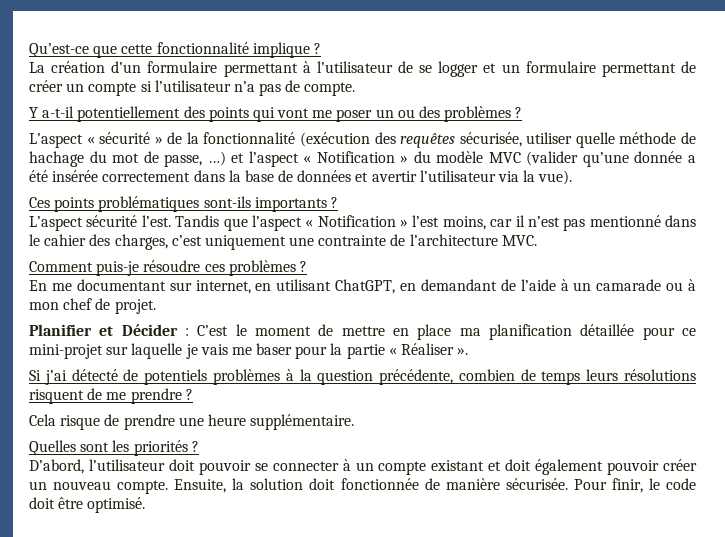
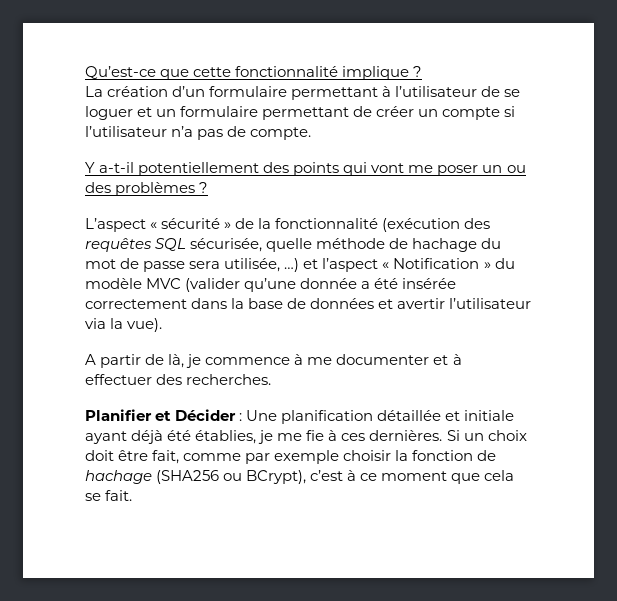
- La création d’un formulaire permettant à l’utilisateur de se logger et un formulaire permettant de créer un compte si l’utilisateur n’a pas de compte.
+ La création d’un formulaire permettant à l’utilisateur de se loguer et un formulaire permettant de créer un compte si l’utilisateur n’a pas de compte.
- L’aspect « sécurité » de la fonctionnalité (exécution des requêtes sécurisée, utiliser quelle méthode de hachage du mot de passe, …) et l’aspect « Notification » du modèle MVC (valider qu’une donnée a été insérée correctement dans la base de données et avertir l’utilisateur via la vue).
+ L’aspect « sécurité » de la fonctionnalité (exécution des requêtes SQL sécurisée, quelle méthode de hachage du mot de passe sera utilisée, …) et l’aspect « Notification » du modèle MVC (valider qu’une donnée a été insérée correctement dans la base de données et avertir l’utilisateur via la vue).
- Ces points problématiques sont-ils importants ?
- L’aspect sécurité l’est. Tandis que l’aspect « Notification » l’est moins, car il n’est pas mentionné dans le cahier des charges, c’est uniquement une contrainte de l’architecture MVC.
- Comment puis-je résoudre ces problèmes ?
- En me documentant sur internet, en utilisant ChatGPT, en demandant de l’aide à un camarade ou à mon chef de projet.
- Planifier et Décider : C’est le moment de mettre en place ma planification détaillée pour ce mini-projet sur laquelle je vais me baser pour la partie « Réaliser ».
- Si j’ai détecté de potentiels problèmes à la question précédente, combien de temps leurs résolutions risquent de me prendre ?
- Cela risque de prendre une heure supplémentaire.
- Quelles sont les priorités ?
- D’abord, l’utilisateur doit pouvoir se connecter à un compte existant et doit également pouvoir créer un nouveau compte. Ensuite, la solution doit fonctionnée de manière sécurisée. Pour finir, le code doit être optimisé.
+ A partir de là, je commence à me documenter et à effectuer des recherches.
+ Planifier et Décider : Une planification détaillée et initiale ayant déjà été établies, je me fie à ces dernières. Si un choix doit être fait, comme par exemple choisir la fonction de hachage (SHA256 ou BCrypt), c’est à ce moment que cela se fait.

